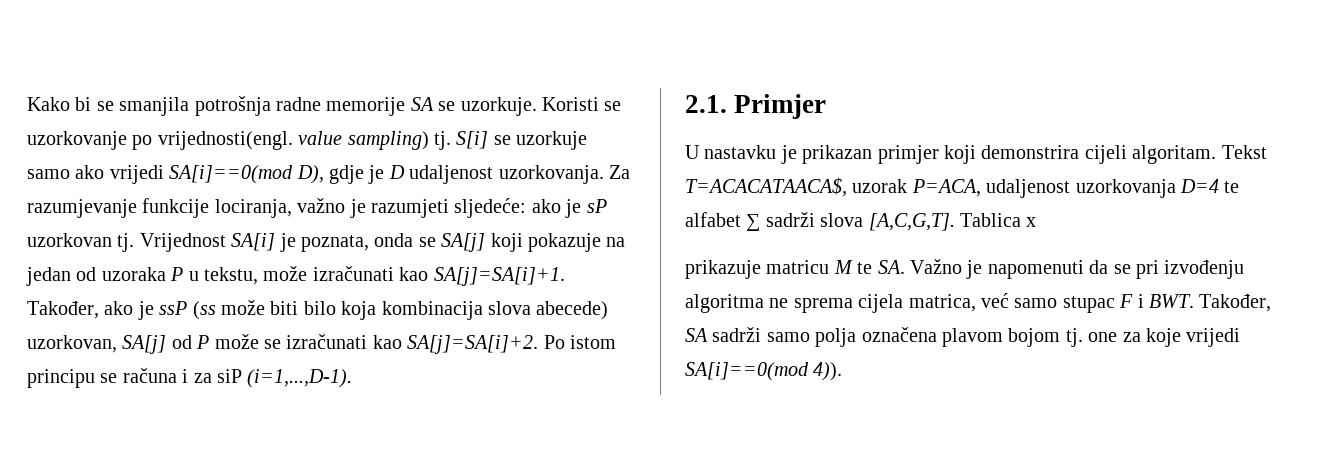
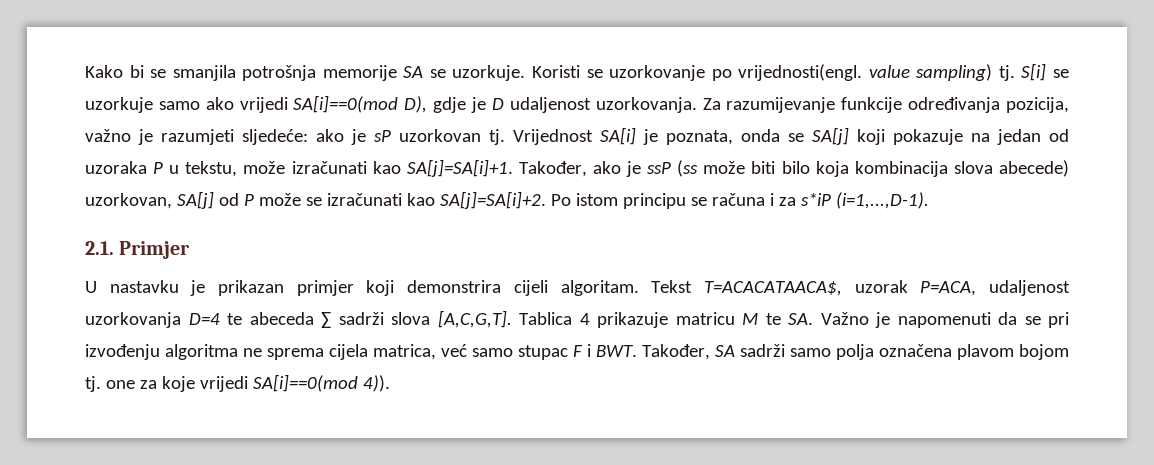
- Kako bi se smanjila potrošnja radne memorije SA se uzorkuje.
+ Kako bi se smanjila potrošnja memorije SA se uzorkuje.
- Za razumjevanje funkcije lociranja, važno je razumjeti sljedeće: ako je sP uzorkovan tj.
+ Za razumijevanje funkcije određivanja pozicija, važno je razumjeti sljedeće: ako je sP uzorkovan tj.
- Po istom principu se računa i za siP (i=1,...,D-1).
+ Po istom principu se računa i za s*iP (i=1,...,D-1).
- Tekst T=ACACATAACA$, uzorak P=ACA, udaljenost uzorkovanja D=4 te alfabet ∑ sadrži slova [A,C,G,T].
+ Tekst T=ACACATAACA$, uzorak P=ACA, udaljenost uzorkovanja D=4 te abeceda ∑ sadrži slova [A,C,G,T].
- Tablica x
- prikazuje matricu M te SA. Važno je napomenuti da se pri izvođenju algoritma ne sprema cijela matrica, već samo stupac F i BWT. Također, SA sadrži samo polja označena plavom bojom tj. one za koje vrijedi SA[i]==0(mod 4)).
+ Tablica 4 prikazuje matricu M te SA. Važno je napomenuti da se pri izvođenju algoritma ne sprema cijela matrica, već samo stupac F i BWT. Također, SA sadrži samo polja označena plavom bojom tj. one za koje vrijedi SA[i]==0(mod 4)).

